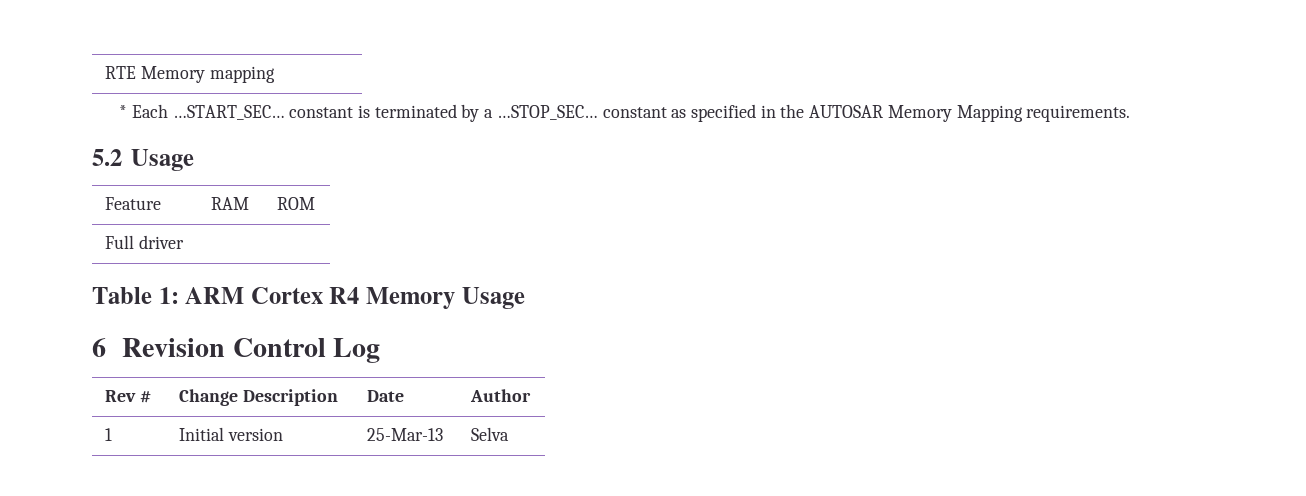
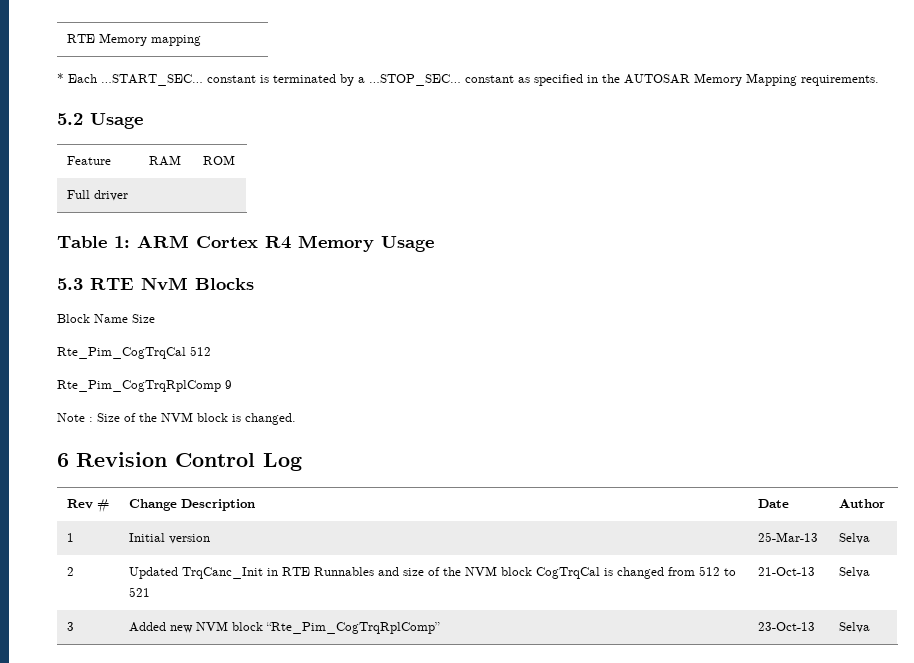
+ 5.3 RTE NvM Blocks
+ Block Name Size
+ Rte_Pim_CogTrqCal 512
+ Rte_Pim_CogTrqRplComp 9
+ Note : Size of the NVM block is changed.
+ 2 | Updated TrqCanc_Init in RTE Runnables and size of the NVM block CogTrqCal is changed from 512 to 521 | 21-Oct-13 | Selva
+ 3 | Added new NVM block “Rte_Pim_CogTrqRplComp” | 23-Oct-13 | Selva

